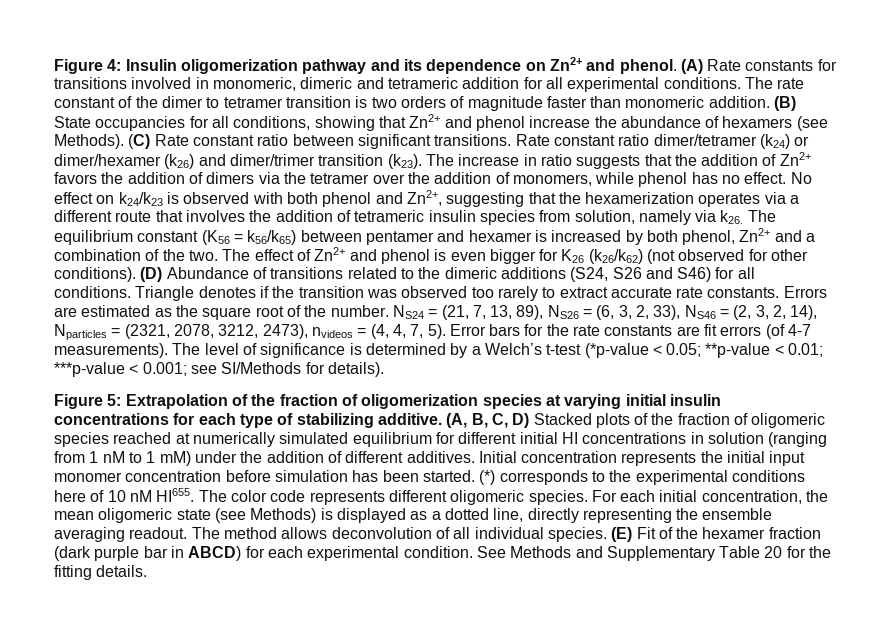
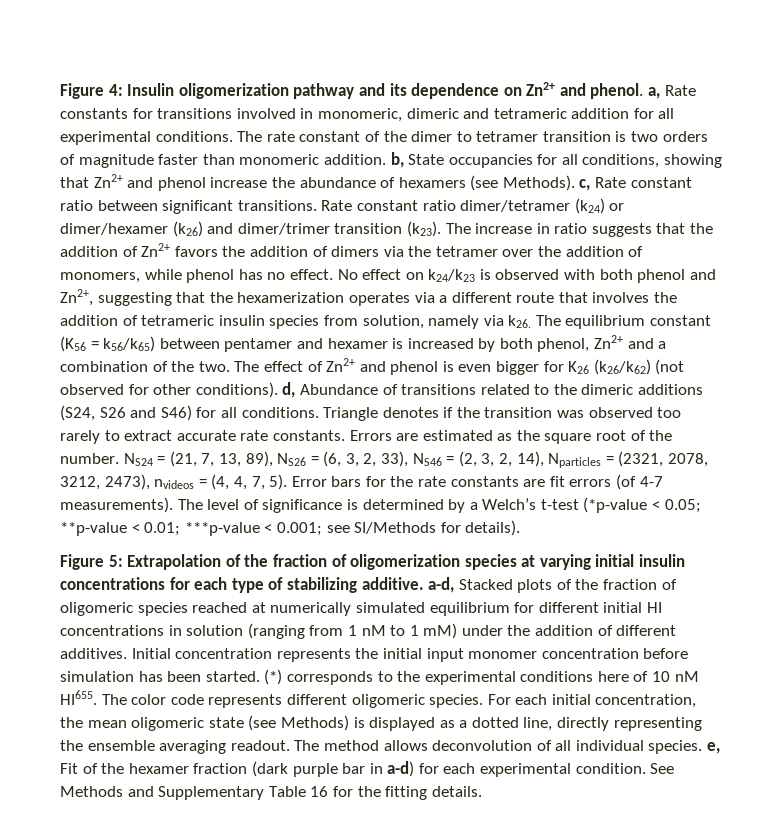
- Figure 4: Insulin oligomerization pathway and its dependence on Zn2+ and phenol. (A) Rate constants for transitions involved in monomeric, dimeric and tetrameric addition for all experimental conditions.
+ Figure 4: Insulin oligomerization pathway and its dependence on Zn2+ and phenol. a, Rate constants for transitions involved in monomeric, dimeric and tetrameric addition for all experimental conditions.
- The rate constant of the dimer to tetramer transition is two orders of magnitude faster than monomeric addition. (B) State occupancies for all conditions, showing that Zn2+ and phenol increase the abundance of hexamers (see Methods). (C) Rate constant ratio between significant transitions.
+ The rate constant of the dimer to tetramer transition is two orders of magnitude faster than monomeric addition. b, State occupancies for all conditions, showing that Zn2+ and phenol increase the abundance of hexamers (see Methods). c, Rate constant ratio between significant transitions.
- The effect of Zn2+ and phenol is even bigger for K26 (k26/k62) (not observed for other conditions). (D) Abundance of transitions related to the dimeric additions (S24, S26 and S46) for all conditions.
+ The effect of Zn2+ and phenol is even bigger for K26 (k26/k62) (not observed for other conditions). d, Abundance of transitions related to the dimeric additions (S24, S26 and S46) for all conditions.
- Figure 5: Extrapolation of the fraction of oligomerization species at varying initial insulin concentrations for each type of stabilizing additive. (A, B, C, D) Stacked plots of the fraction of oligomeric species reached at numerically simulated equilibrium for different initial HI concentrations in solution (ranging from 1 nM to 1 mM) under the addition of different additives.
+ Figure 5: Extrapolation of the fraction of oligomerization species at varying initial insulin concentrations for each type of stabilizing additive. a-d, Stacked plots of the fraction of oligomeric species reached at numerically simulated equilibrium for different initial HI concentrations in solution (ranging from 1 nM to 1 mM) under the addition of different additives.
- The method allows deconvolution of all individual species. (E) Fit of the hexamer fraction (dark purple bar in ABCD) for each experimental condition.
+ The method allows deconvolution of all individual species. e, Fit of the hexamer fraction (dark purple bar in a-d) for each experimental condition.
- See Methods and Supplementary Table 20 for the fitting details.
+ See Methods and Supplementary Table 16 for the fitting details.

